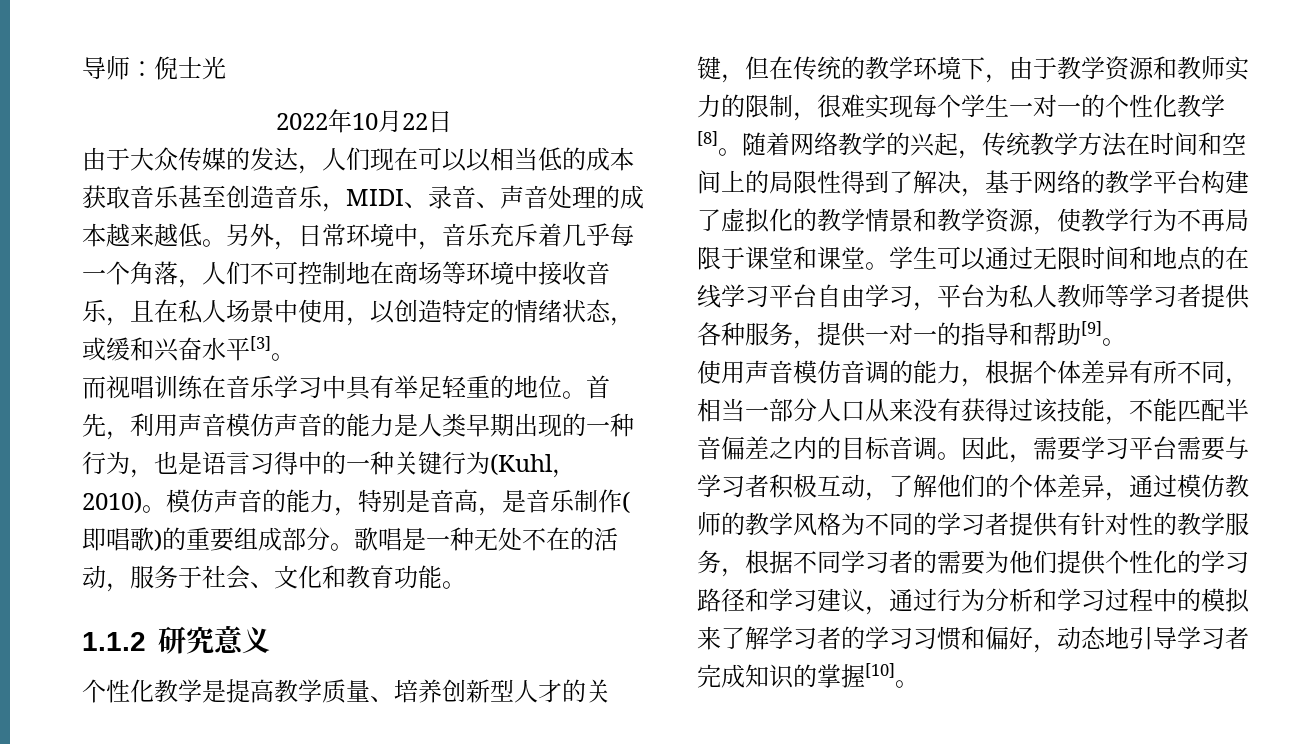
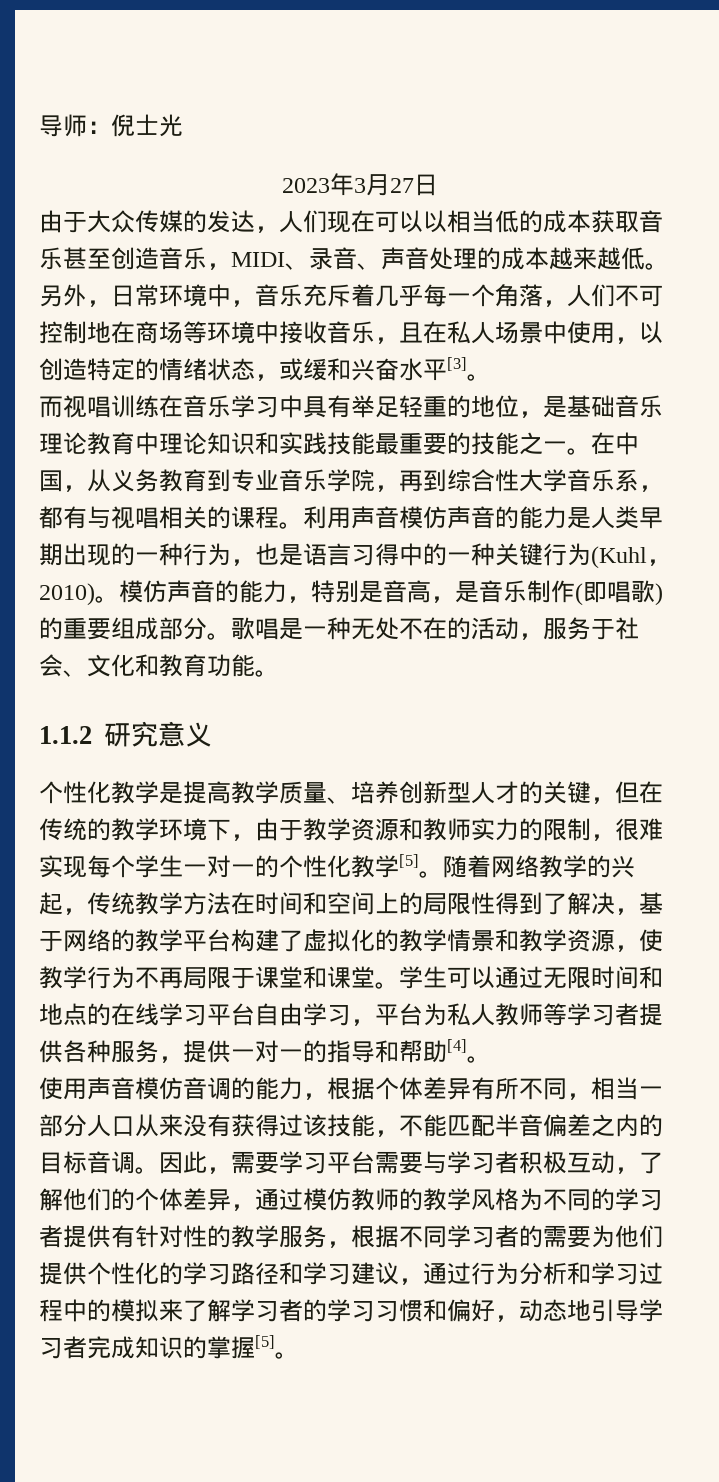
- 2022年10月22日
+ 2023年3月27日
- 而视唱训练在音乐学习中具有举足轻重的地位。首先，利用声音模仿声音的能力是人类早期出现的一种行为，也是语言习得中的一种关键行为(Kuhl，2010)。
+ 而视唱训练在音乐学习中具有举足轻重的地位，是基础音乐理论教育中理论知识和实践技能最重要的技能之一。在中国，从义务教育到专业音乐学院，再到综合性大学音乐系，都有与视唱相关的课程。利用声音模仿声音的能力是人类早期出现的一种行为，也是语言习得中的一种关键行为(Kuhl，2010)。
- 个性化教学是提高教学质量、培养创新型人才的关键，但在传统的教学环境下，由于教学资源和教师实力的限制，很难实现每个学生一对一的个性化教学[8]。
+ 个性化教学是提高教学质量、培养创新型人才的关键，但在传统的教学环境下，由于教学资源和教师实力的限制，很难实现每个学生一对一的个性化教学[5]。
- 学生可以通过无限时间和地点的在线学习平台自由学习，平台为私人教师等学习者提供各种服务，提供一对一的指导和帮助[9]。
+ 学生可以通过无限时间和地点的在线学习平台自由学习，平台为私人教师等学习者提供各种服务，提供一对一的指导和帮助[4]。
- 因此，需要学习平台需要与学习者积极互动，了解他们的个体差异，通过模仿教师的教学风格为不同的学习者提供有针对性的教学服务，根据不同学习者的需要为他们提供个性化的学习路径和学习建议，通过行为分析和学习过程中的模拟来了解学习者的学习习惯和偏好，动态地引导学习者完成知识的掌握[10]。
+ 因此，需要学习平台需要与学习者积极互动，了解他们的个体差异，通过模仿教师的教学风格为不同的学习者提供有针对性的教学服务，根据不同学习者的需要为他们提供个性化的学习路径和学习建议，通过行为分析和学习过程中的模拟来了解学习者的学习习惯和偏好，动态地引导学习者完成知识的掌握[5]。

